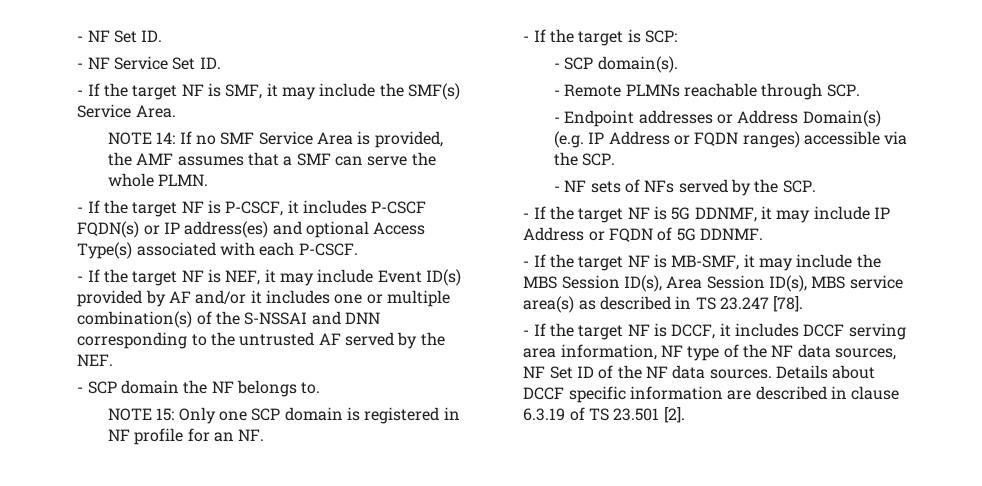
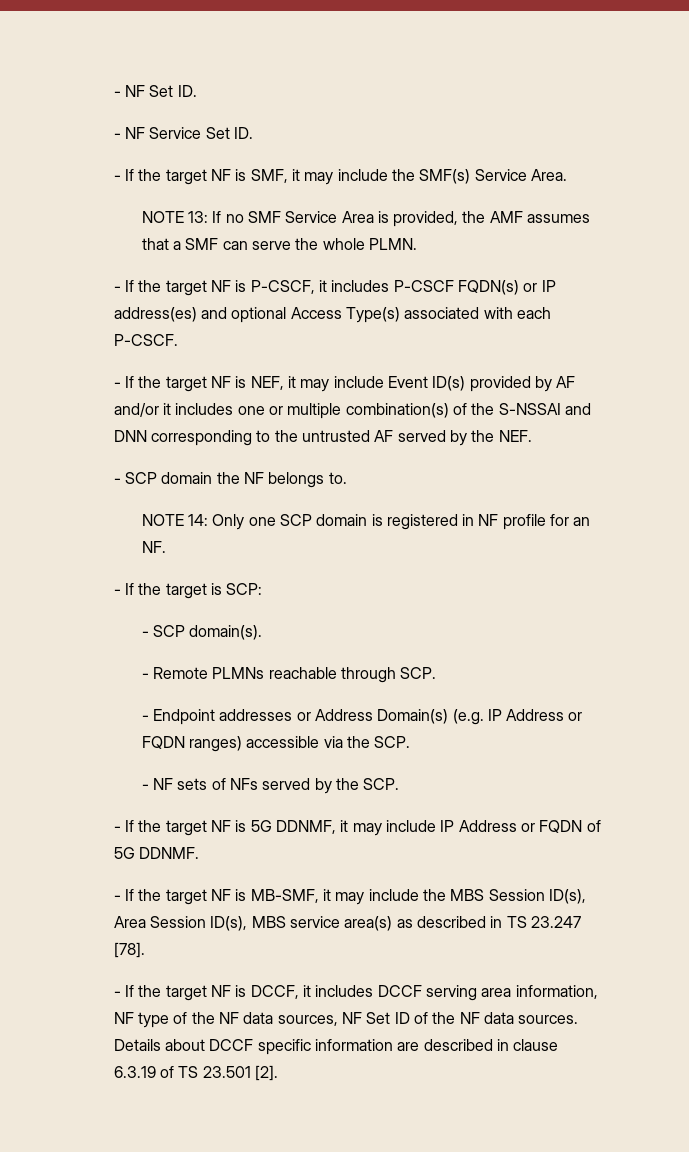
- NOTE 14: If no SMF Service Area is provided, the AMF assumes that a SMF can serve the whole PLMN.
+ NOTE 13: If no SMF Service Area is provided, the AMF assumes that a SMF can serve the whole PLMN.
- NOTE 15: Only one SCP domain is registered in NF profile for an NF.
+ NOTE 14: Only one SCP domain is registered in NF profile for an NF.

